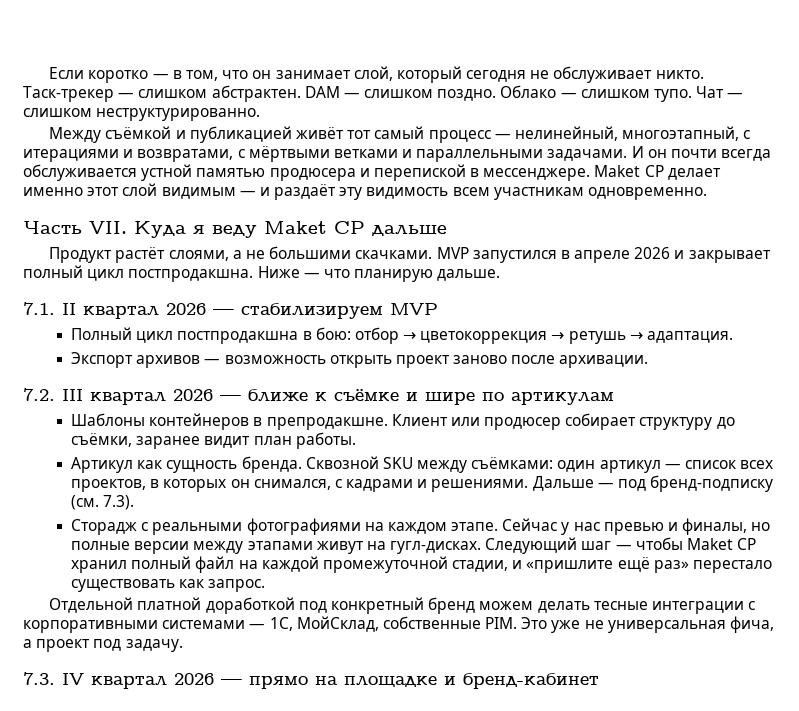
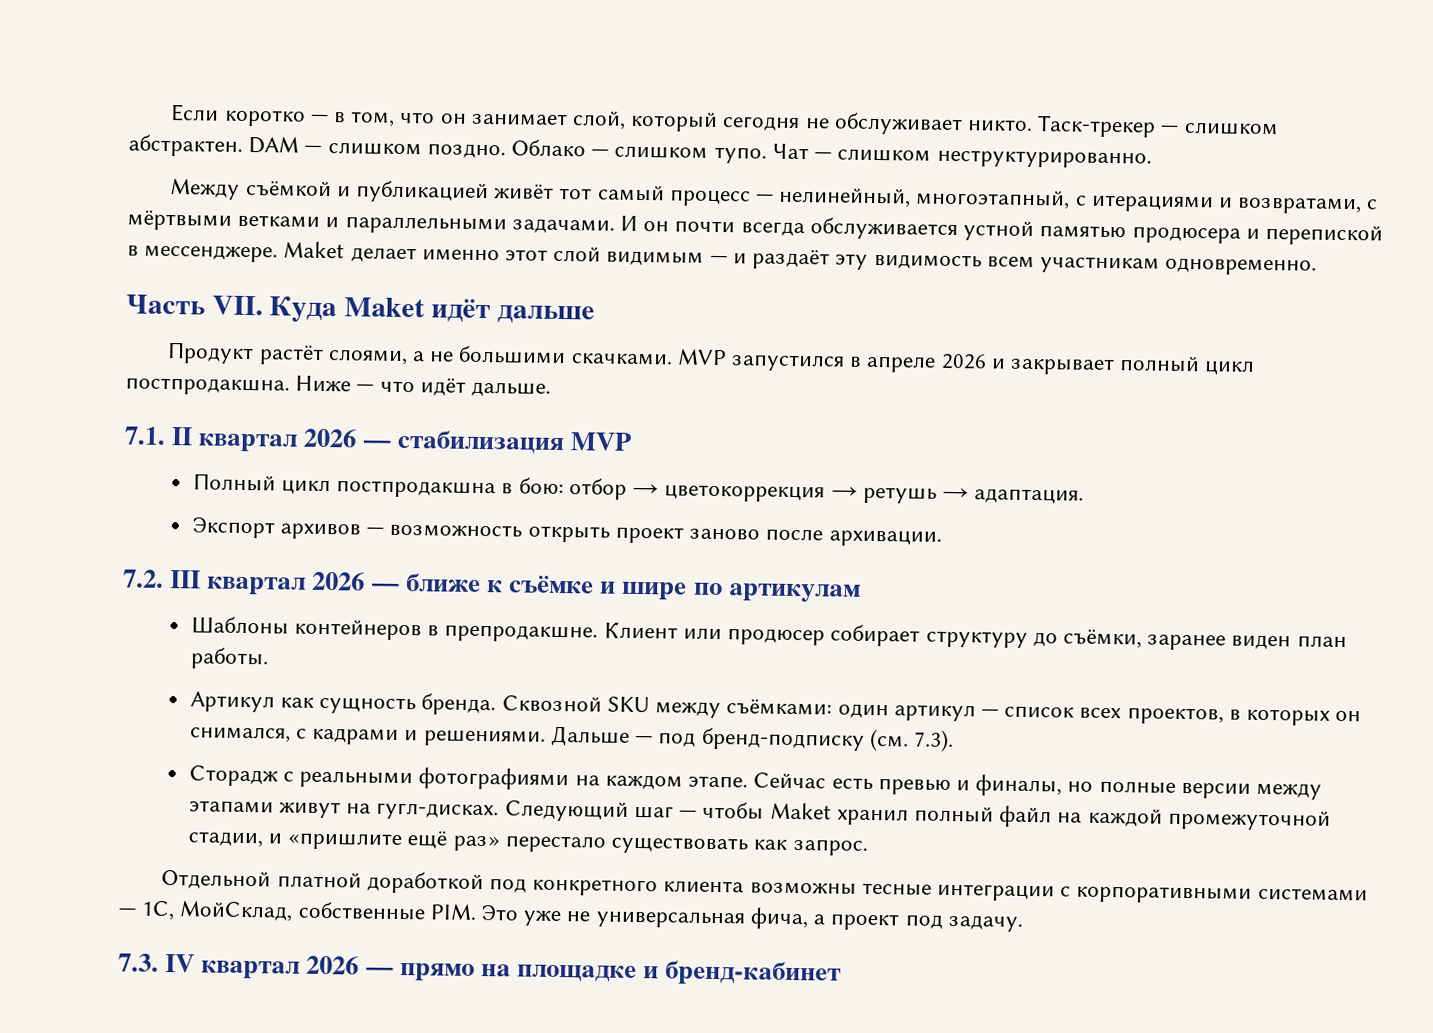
- Maket CP делает именно этот слой видимым — и раздаёт эту видимость всем участникам одновременно.
+ Maket делает именно этот слой видимым — и раздаёт эту видимость всем участникам одновременно.
- Часть VII. Куда я веду Maket CP дальше
+ Часть VII. Куда Maket идёт дальше
- Ниже — что планирую дальше.
+ Ниже — что идёт дальше.
- 7.1. II квартал 2026 — стабилизируем MVP
+ 7.1. II квартал 2026 — стабилизация MVP
- Клиент или продюсер собирает структуру до съёмки, заранее видит план работы.
+ Клиент или продюсер собирает структуру до съёмки, заранее виден план работы.
- Сейчас у нас превью и финалы, но полные версии между этапами живут на гугл-дисках.
+ Сейчас есть превью и финалы, но полные версии между этапами живут на гугл-дисках.
- Следующий шаг — чтобы Maket CP хранил полный файл на каждой промежуточной стадии, и «пришлите ещё раз» перестало существовать как запрос.
+ Следующий шаг — чтобы Maket хранил полный файл на каждой промежуточной стадии, и «пришлите ещё раз» перестало существовать как запрос.
- Отдельной платной доработкой под конкретный бренд можем делать тесные интеграции с корпоративными системами — 1С, МойСклад, собственные PIM. Это уже не универсальная фича, а проект под задачу.
+ Отдельной платной доработкой под конкретного клиента возможны тесные интеграции с корпоративными системами — 1С, МойСклад, собственные PIM. Это уже не универсальная фича, а проект под задачу.

